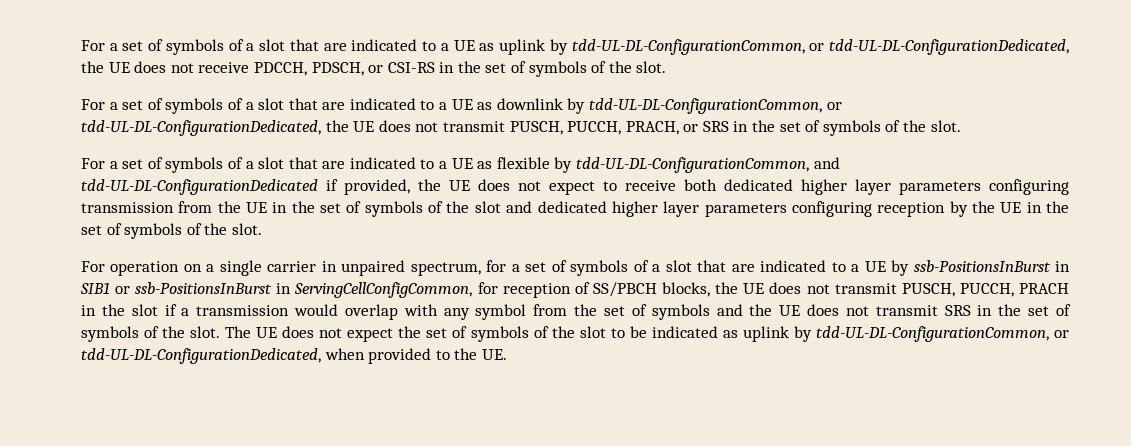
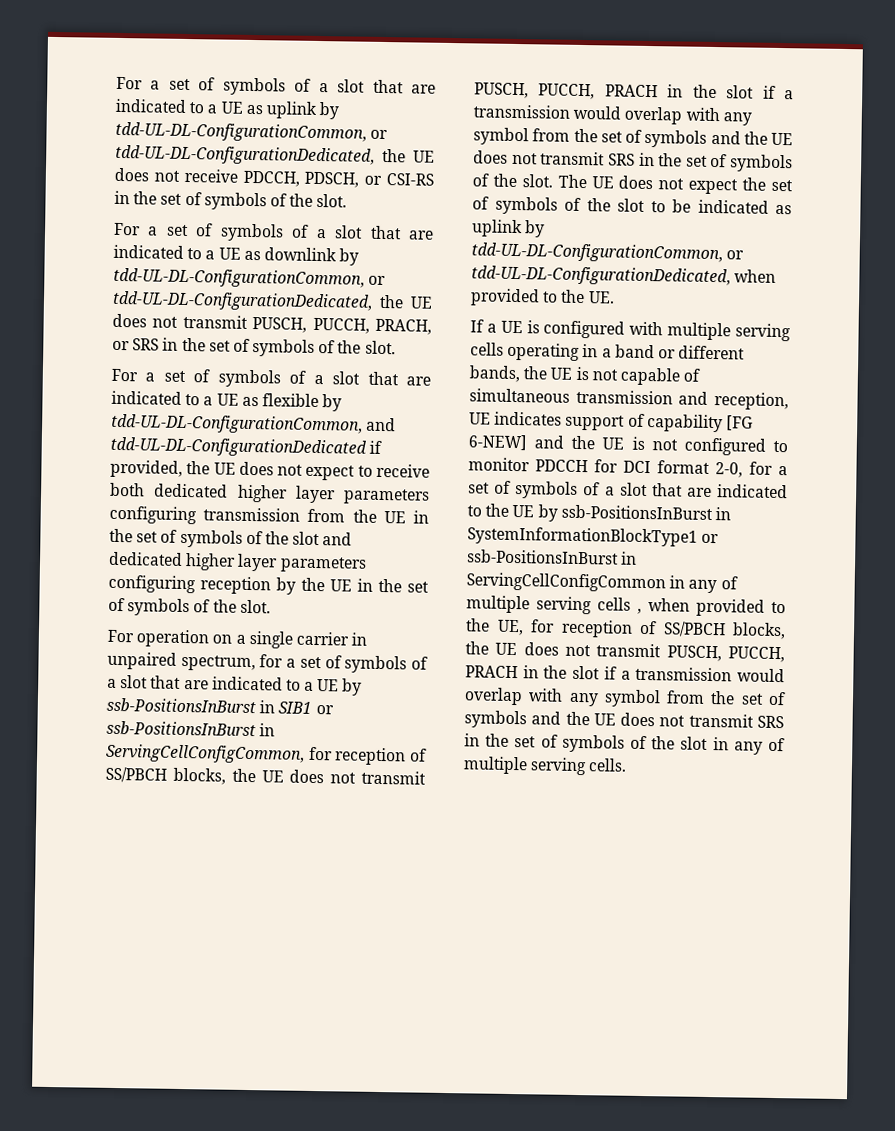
+ If a UE is configured with multiple serving cells operating in a band or different bands, the UE is not capable of simultaneous transmission and reception, UE indicates support of capability [FG 6-NEW] and the UE is not configured to monitor PDCCH for DCI format 2-0, for a set of symbols of a slot that are indicated to the UE by ssb-PositionsInBurst in SystemInformationBlockType1 or ssb-PositionsInBurst in ServingCellConfigCommon in any of multiple serving cells , when provided to the UE, for reception of SS/PBCH blocks, the UE does not transmit PUSCH, PUCCH, PRACH in the slot if a transmission would overlap with any symbol from the set of symbols and the UE does not transmit SRS in the set of symbols of the slot in any of multiple serving cells.

